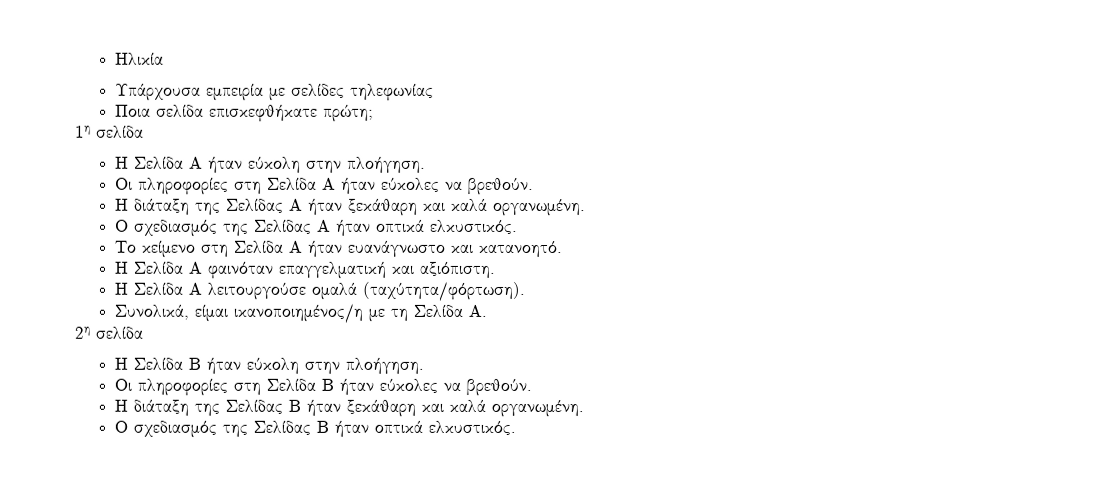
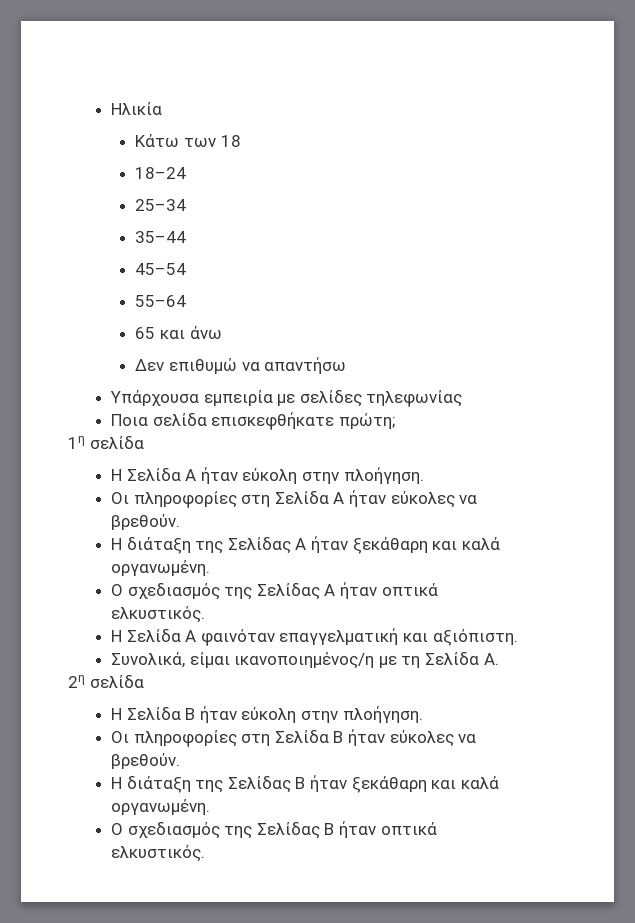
+ Κάτω των 18
+ 18–24
+ 25–34
+ 35–44
+ 45–54
+ 55–64
+ 65 και άνω
+ Δεν επιθυμώ να απαντήσω
- Το κείμενο στη Σελίδα A ήταν ευανάγνωστο και κατανοητό.
- Η Σελίδα A λειτουργούσε ομαλά (ταχύτητα/φόρτωση).

